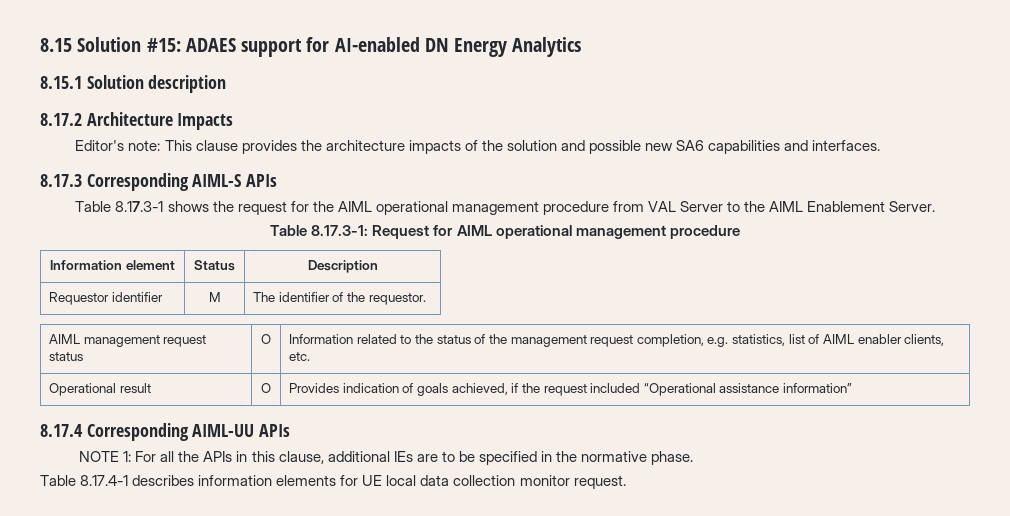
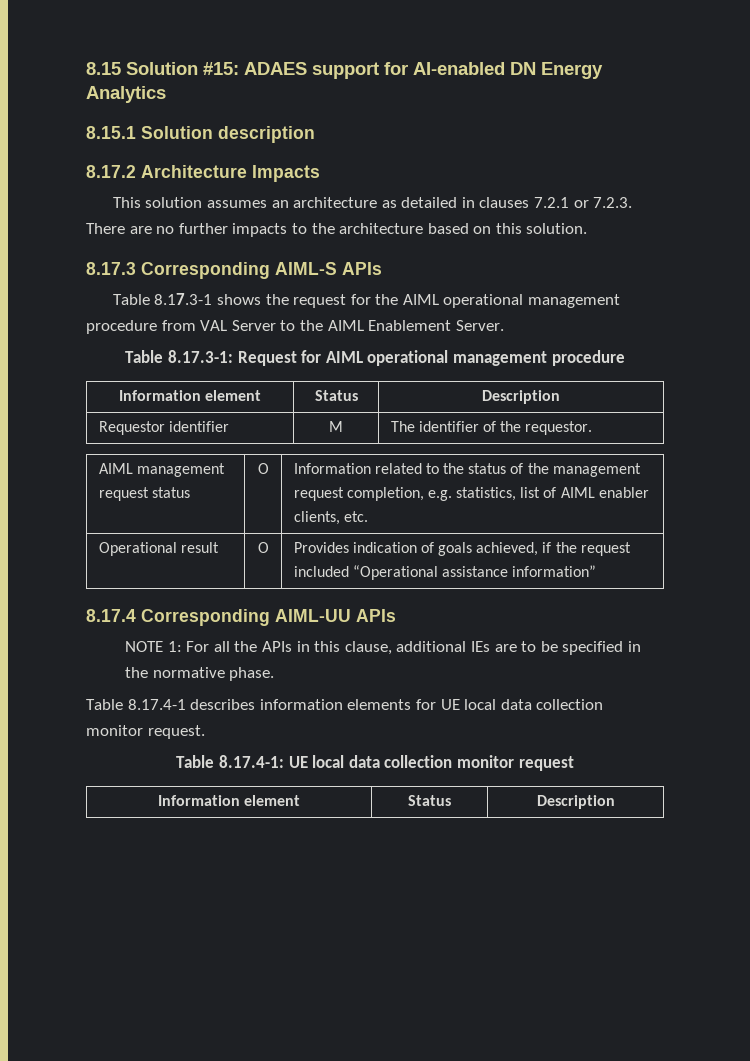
- Editor's note: This clause provides the architecture impacts of the solution and possible new SA6 capabilities and interfaces.
+ This solution assumes an architecture as detailed in clauses 7.2.1 or 7.2.3. There are no further impacts to the architecture based on this solution.
+ Table 8.17.4-1: UE local data collection monitor request
+ Information element | Status | Description

